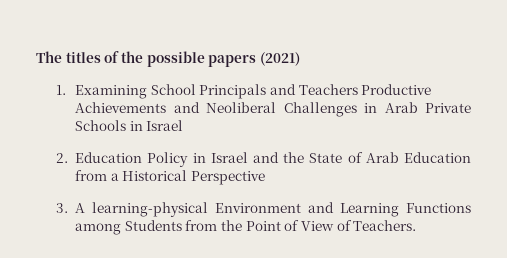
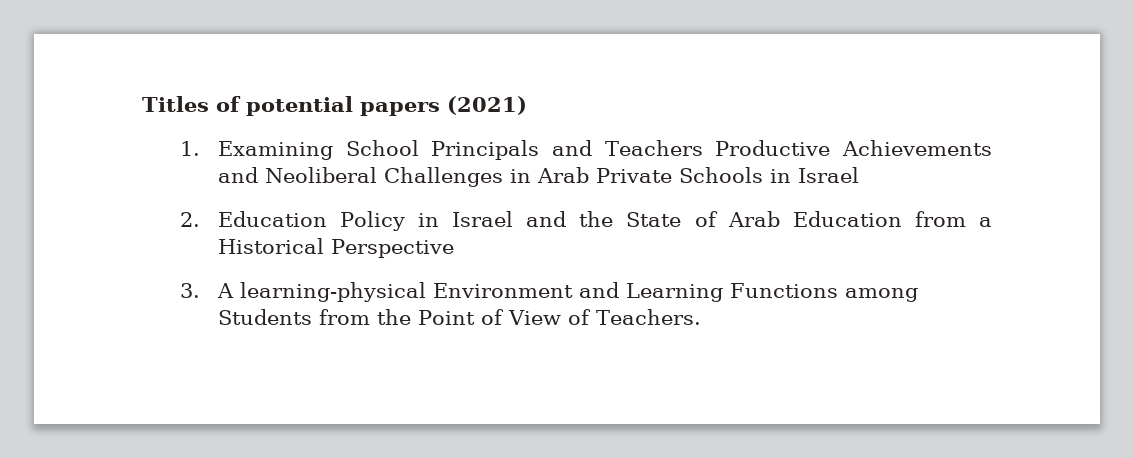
- The titles of the possible papers (2021)
+ Titles of potential papers (2021)

